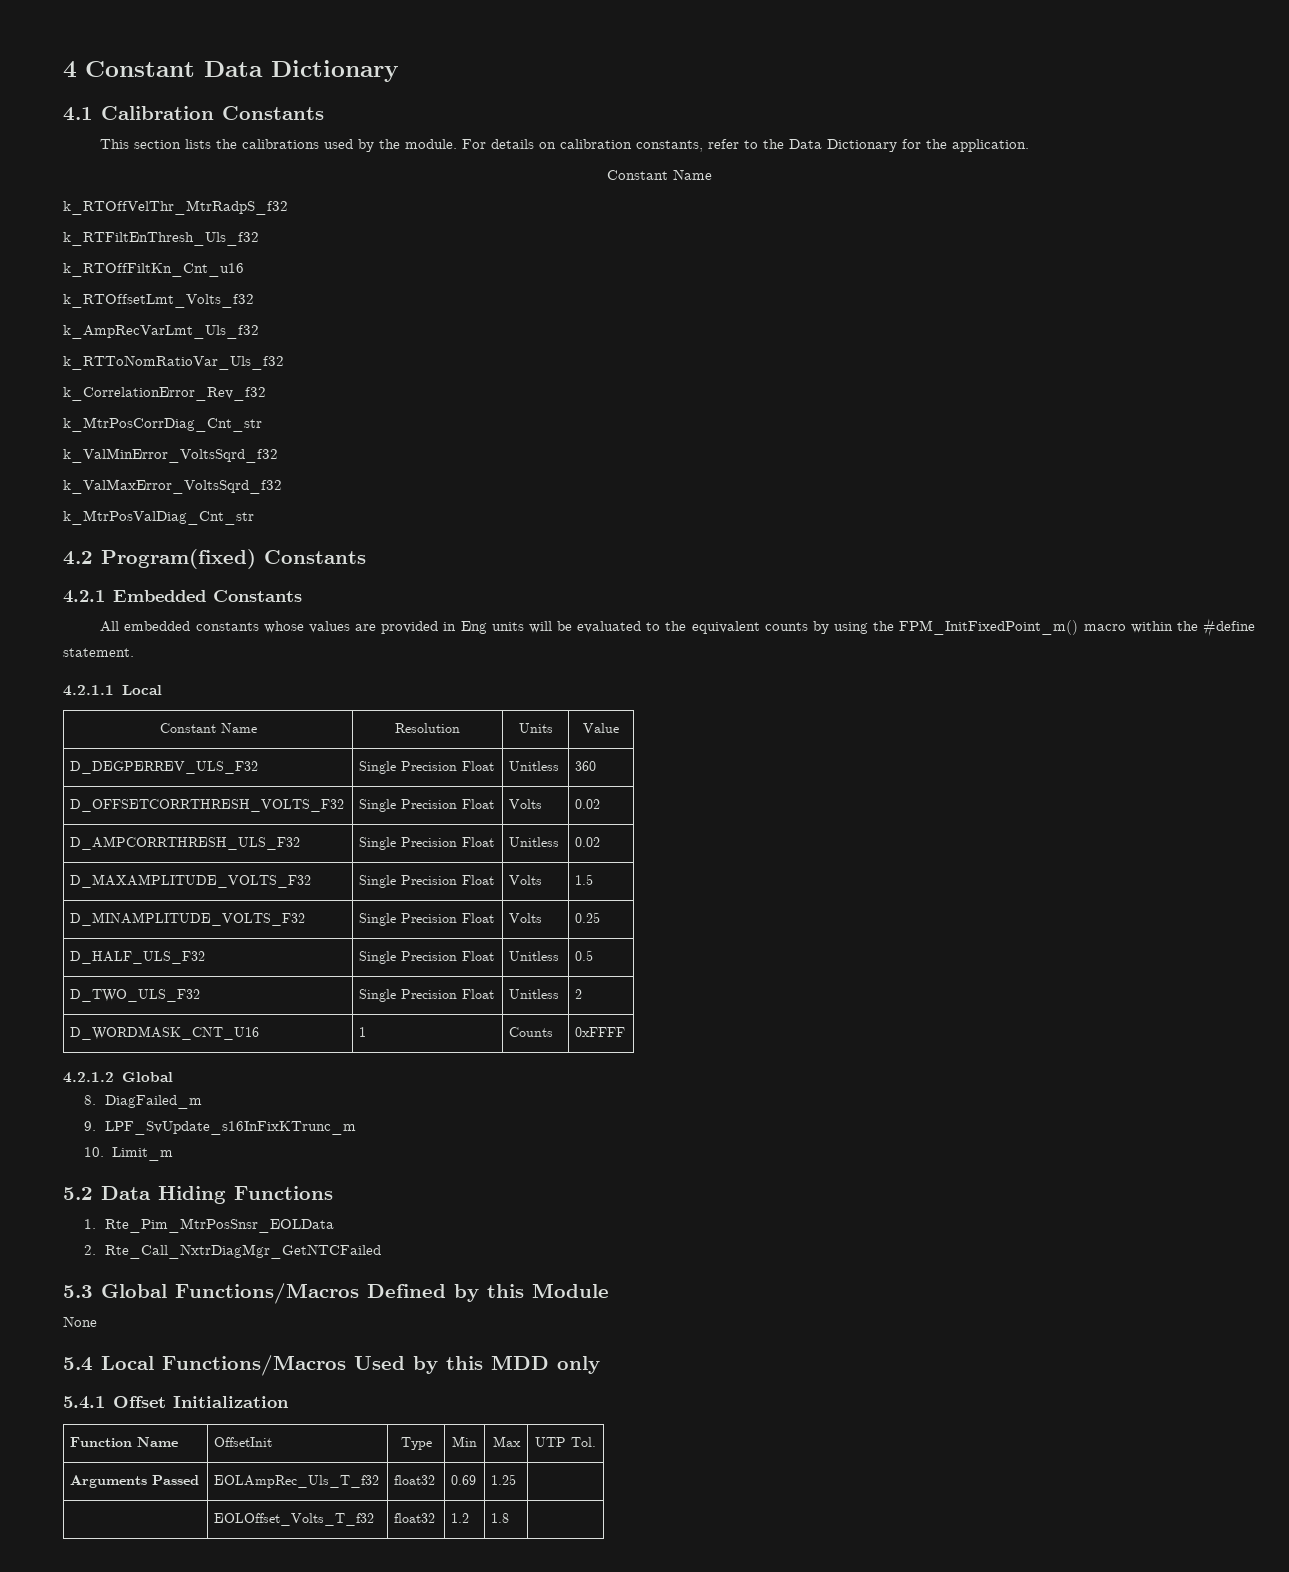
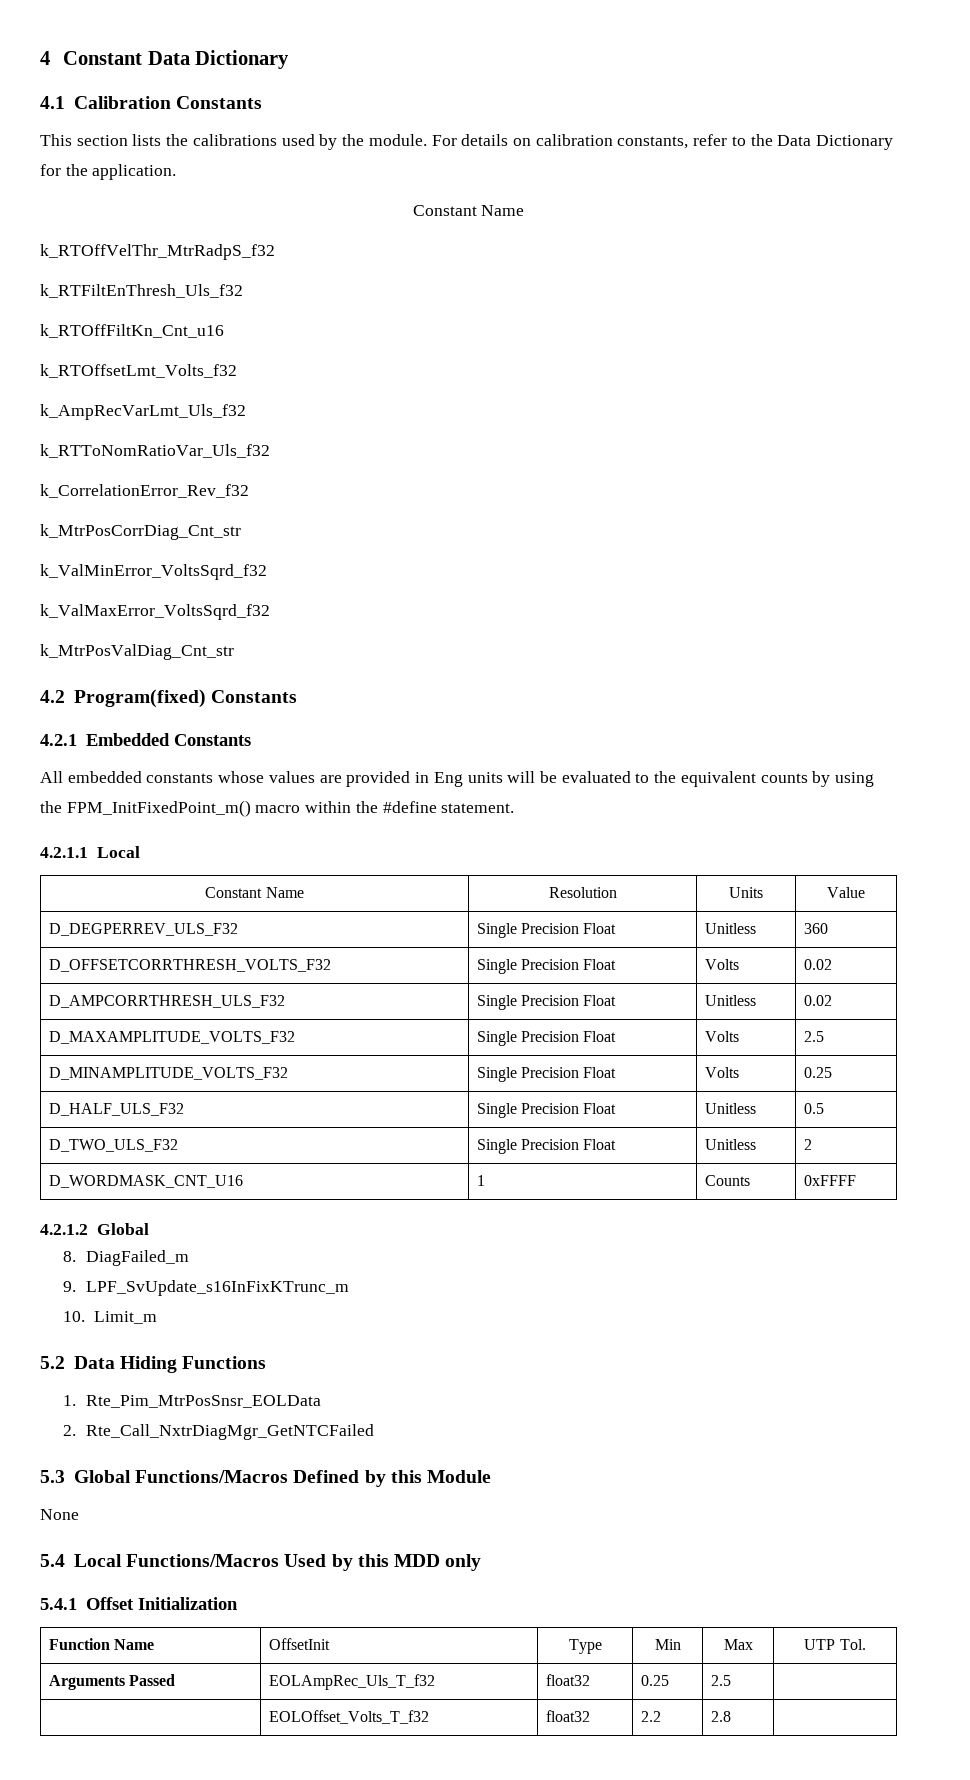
- D_MAXAMPLITUDE_VOLTS_F32 | Single Precision Float | Volts | 1.5
+ D_MAXAMPLITUDE_VOLTS_F32 | Single Precision Float | Volts | 2.5
- Arguments Passed | EOLAmpRec_Uls_T_f32 | float32 | 0.69 | 1.25 |
+ Arguments Passed | EOLAmpRec_Uls_T_f32 | float32 | 0.25 | 2.5 |
- | EOLOffset_Volts_T_f32 | float32 | 1.2 | 1.8 |
+ | EOLOffset_Volts_T_f32 | float32 | 2.2 | 2.8 |

